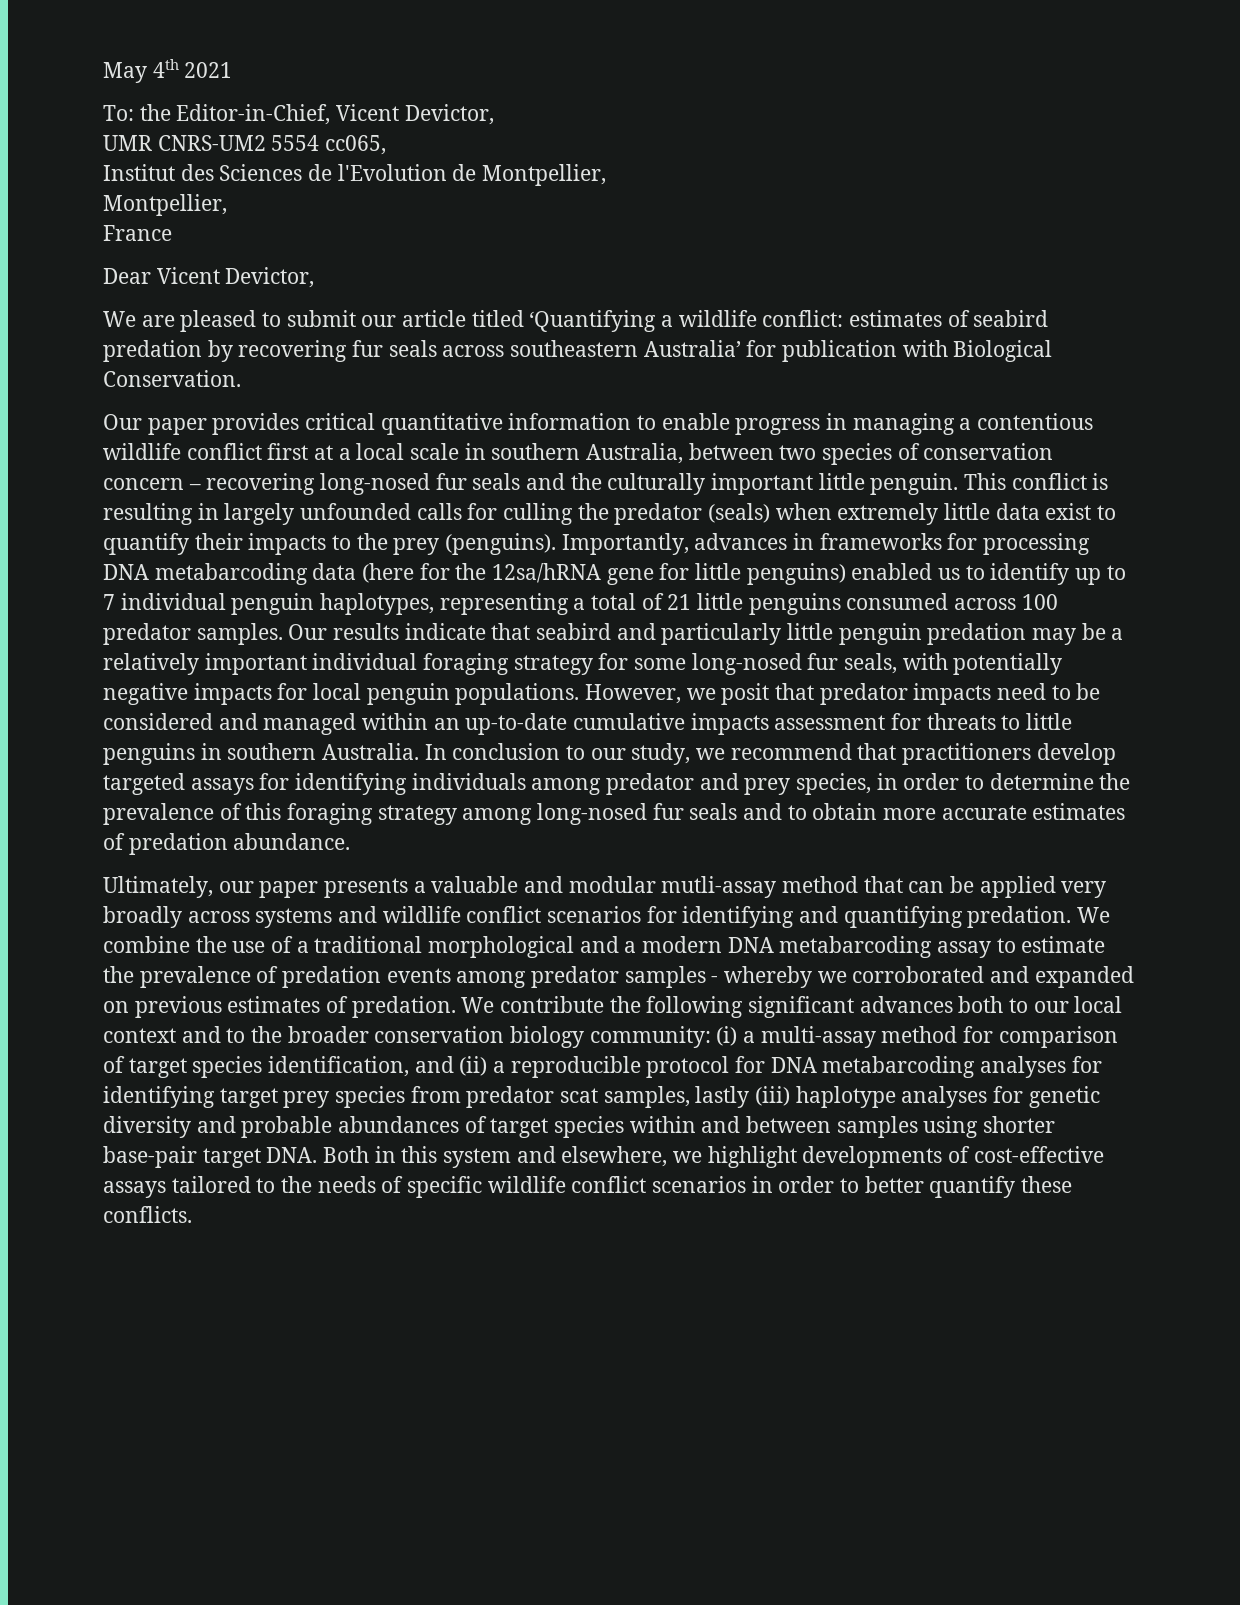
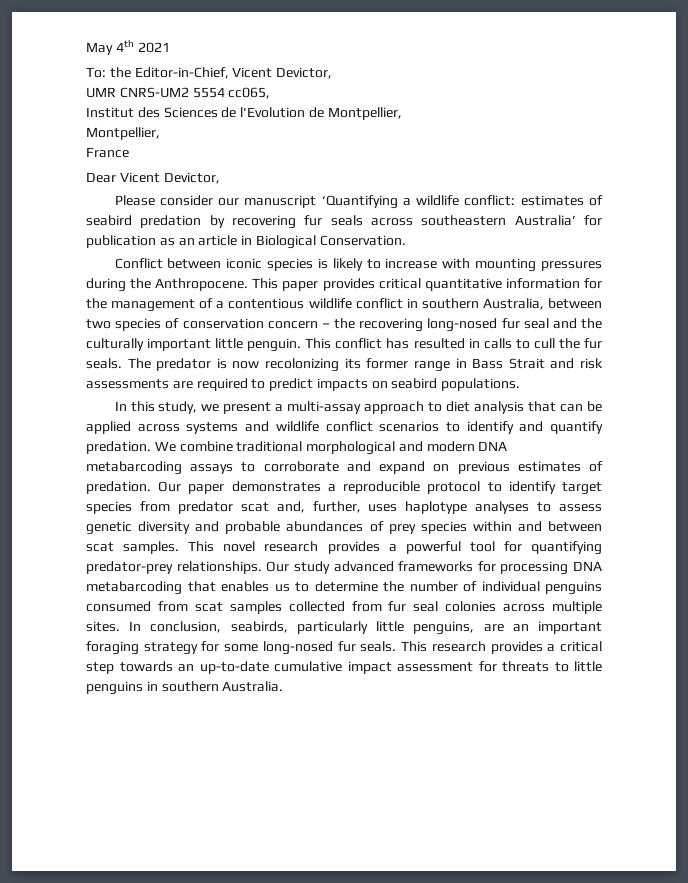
- We are pleased to submit our article titled ‘Quantifying a wildlife conflict: estimates of seabird predation by recovering fur seals across southeastern Australia’ for publication with Biological Conservation.
- Our paper provides critical quantitative information to enable progress in managing a contentious wildlife conflict first at a local scale in southern Australia, between two species of conservation concern – recovering long-nosed fur seals and the culturally important little penguin.
+ Please consider our manuscript ‘Quantifying a wildlife conflict: estimates of seabird predation by recovering fur seals across southeastern Australia’ for publication as an article in Biological Conservation.
+ Conflict between iconic species is likely to increase with mounting pressures during the Anthropocene. This paper provides critical quantitative information for the management of a contentious wildlife conflict in southern Australia, between two species of conservation concern – the recovering long-nosed fur seal and the culturally important little penguin.
- This conflict is resulting in largely unfounded calls for culling the predator (seals) when extremely little data exist to quantify their impacts to the prey (penguins). Importantly, advances in frameworks for processing DNA metabarcoding data (here for the 12sa/hRNA gene for little penguins) enabled us to identify up to 7 individual penguin haplotypes, representing a total of 21 little penguins consumed across 100 predator samples. Our results indicate that seabird and particularly little penguin predation may be a relatively important individual foraging strategy for some long-nosed fur seals, with potentially negative impacts for local penguin populations. However, we posit that predator impacts need to be considered and managed within an up-to-date cumulative impacts assessment for threats to little penguins in southern Australia. In conclusion to our study, we recommend that practitioners develop targeted assays for identifying individuals among predator and prey species, in order to determine the prevalence of this foraging strategy among long-nosed fur seals and to obtain more accurate estimates of predation abundance.
- Ultimately, our paper presents a valuable and modular mutli-assay method that can be applied very broadly across systems and wildlife conflict scenarios for identifying and quantifying predation. We combine the use of a traditional morphological and a modern DNA metabarcoding assay to estimate the prevalence of predation events among predator samples - whereby we corroborated and expanded on previous estimates of predation. We contribute the following significant advances both to our local context and to the broader conservation biology community: (i) a multi-assay method for comparison of target species identification, and (ii) a reproducible protocol for DNA metabarcoding analyses for identifying target prey species from predator scat samples, lastly (iii) haplotype analyses for genetic diversity and probable abundances of target species within and between samples using shorter base-pair target DNA. Both in this system and elsewhere, we highlight developments of cost-effective assays tailored to the needs of specific wildlife conflict scenarios in order to better quantify these conflicts.
+ This conflict has resulted in calls to cull the fur seals. The predator is now recolonizing its former range in Bass Strait and risk assessments are required to predict impacts on seabird populations.
+ In this study, we present a multi-assay approach to diet analysis that can be applied across systems and wildlife conflict scenarios to identify and quantify predation. We combine traditional morphological and modern DNA metabarcoding assays to corroborate and expand on previous estimates of predation. Our paper demonstrates a reproducible protocol to identify target species from predator scat and, further, uses haplotype analyses to assess genetic diversity and probable abundances of prey species within and between scat samples. This novel research provides a powerful tool for quantifying predator-prey relationships. Our study advanced frameworks for processing DNA metabarcoding that enables us to determine the number of individual penguins consumed from scat samples collected from fur seal colonies across multiple sites. In conclusion, seabirds, particularly little penguins, are an important foraging strategy for some long-nosed fur seals. This research provides a critical step towards an up-to-date cumulative impact assessment for threats to little penguins in southern Australia.

